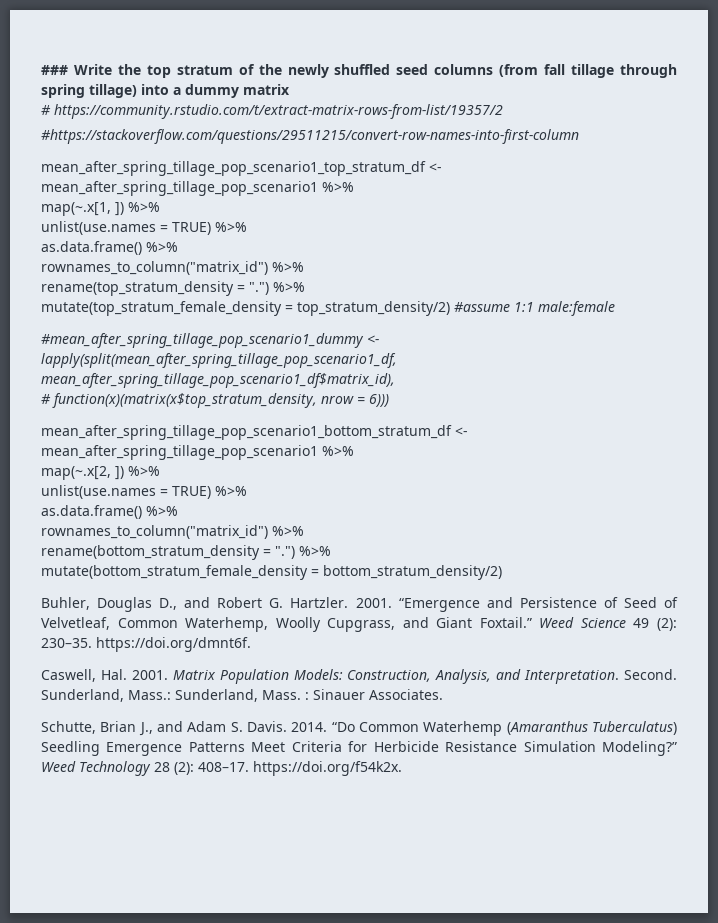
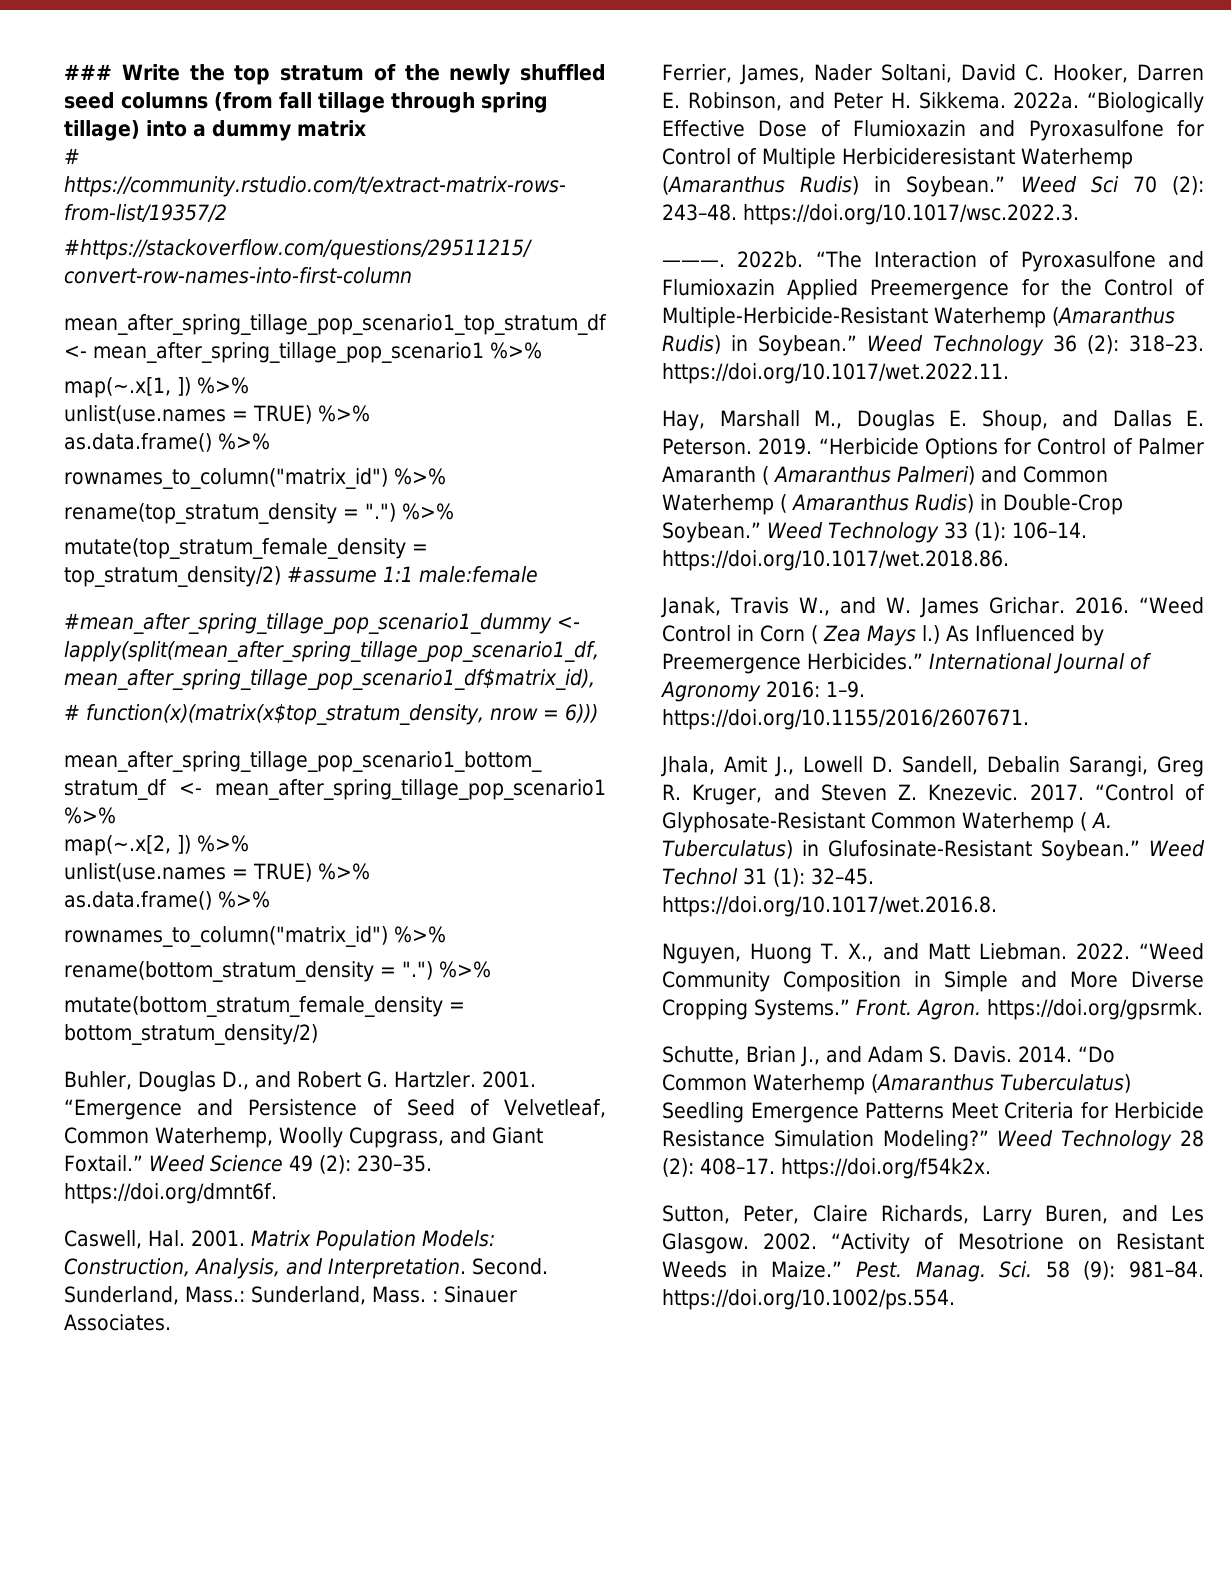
+ Ferrier, James, Nader Soltani, David C. Hooker, Darren E. Robinson, and Peter H. Sikkema. 2022a. “Biologically Effective Dose of Flumioxazin and Pyroxasulfone for Control of Multiple Herbicideresistant Waterhemp (Amaranthus Rudis) in Soybean.” Weed Sci 70 (2): 243–48. https://doi.org/10.1017/wsc.2022.3.
+ ———. 2022b. “The Interaction of Pyroxasulfone and Flumioxazin Applied Preemergence for the Control of Multiple-Herbicide-Resistant Waterhemp (Amaranthus Rudis) in Soybean.” Weed Technology 36 (2): 318–23. https://doi.org/10.1017/wet.2022.11.
+ Hay, Marshall M., Douglas E. Shoup, and Dallas E. Peterson. 2019. “Herbicide Options for Control of Palmer Amaranth ( Amaranthus Palmeri) and Common Waterhemp ( Amaranthus Rudis) in Double-Crop Soybean.” Weed Technology 33 (1): 106–14. https://doi.org/10.1017/wet.2018.86.
+ Janak, Travis W., and W. James Grichar. 2016. “Weed Control in Corn ( Zea Mays l.) As Influenced by Preemergence Herbicides.” International Journal of Agronomy 2016: 1–9. https://doi.org/10.1155/2016/2607671.
+ Jhala, Amit J., Lowell D. Sandell, Debalin Sarangi, Greg R. Kruger, and Steven Z. Knezevic. 2017. “Control of Glyphosate-Resistant Common Waterhemp ( A. Tuberculatus) in Glufosinate-Resistant Soybean.” Weed Technol 31 (1): 32–45. https://doi.org/10.1017/wet.2016.8.
+ Nguyen, Huong T. X., and Matt Liebman. 2022. “Weed Community Composition in Simple and More Diverse Cropping Systems.” Front. Agron. https://doi.org/gpsrmk.
+ Sutton, Peter, Claire Richards, Larry Buren, and Les Glasgow. 2002. “Activity of Mesotrione on Resistant Weeds in Maize.” Pest. Manag. Sci. 58 (9): 981–84. https://doi.org/10.1002/ps.554.

